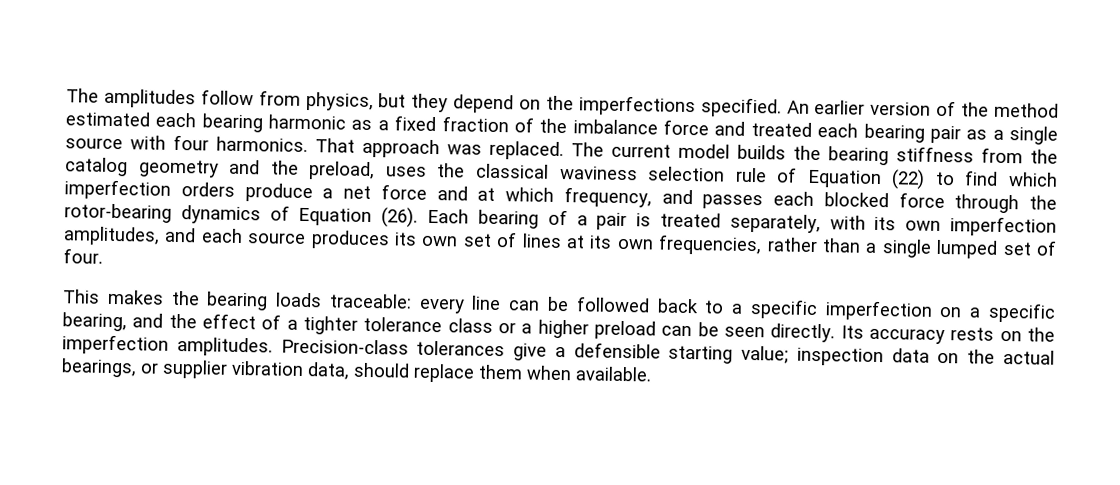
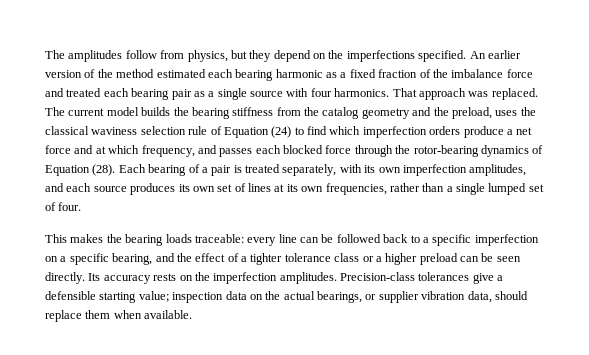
- The current model builds the bearing stiffness from the catalog geometry and the preload, uses the classical waviness selection rule of Equation (22) to find which imperfection orders produce a net force and at which frequency, and passes each blocked force through the rotor-bearing dynamics of Equation (26).
+ The current model builds the bearing stiffness from the catalog geometry and the preload, uses the classical waviness selection rule of Equation (24) to find which imperfection orders produce a net force and at which frequency, and passes each blocked force through the rotor-bearing dynamics of Equation (28).

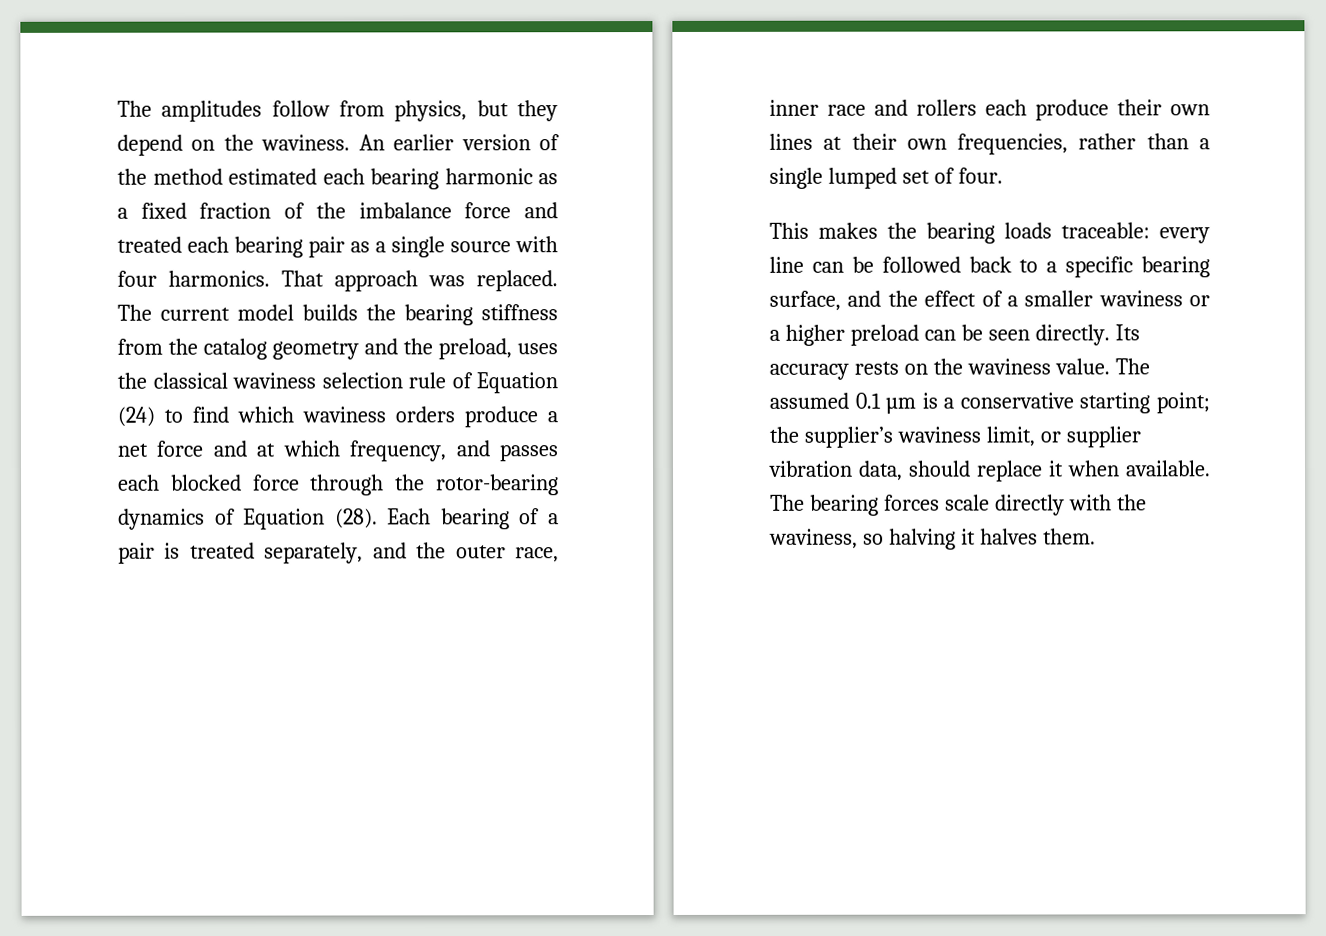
- The amplitudes follow from physics, but they depend on the imperfections specified.
+ The amplitudes follow from physics, but they depend on the waviness.
- The current model builds the bearing stiffness from the catalog geometry and the preload, uses the classical waviness selection rule of Equation (24) to find which imperfection orders produce a net force and at which frequency, and passes each blocked force through the rotor-bearing dynamics of Equation (28).
+ The current model builds the bearing stiffness from the catalog geometry and the preload, uses the classical waviness selection rule of Equation (24) to find which waviness orders produce a net force and at which frequency, and passes each blocked force through the rotor-bearing dynamics of Equation (28).
- Each bearing of a pair is treated separately, with its own imperfection amplitudes, and each source produces its own set of lines at its own frequencies, rather than a single lumped set of four.
+ Each bearing of a pair is treated separately, and the outer race, inner race and rollers each produce their own lines at their own frequencies, rather than a single lumped set of four.
- This makes the bearing loads traceable: every line can be followed back to a specific imperfection on a specific bearing, and the effect of a tighter tolerance class or a higher preload can be seen directly.
+ This makes the bearing loads traceable: every line can be followed back to a specific bearing surface, and the effect of a smaller waviness or a higher preload can be seen directly.
- Its accuracy rests on the imperfection amplitudes. Precision-class tolerances give a defensible starting value; inspection data on the actual bearings, or supplier vibration data, should replace them when available.
+ Its accuracy rests on the waviness value. The assumed 0.1 µm is a conservative starting point; the supplier’s waviness limit, or supplier vibration data, should replace it when available.
+ The bearing forces scale directly with the waviness, so halving it halves them.

